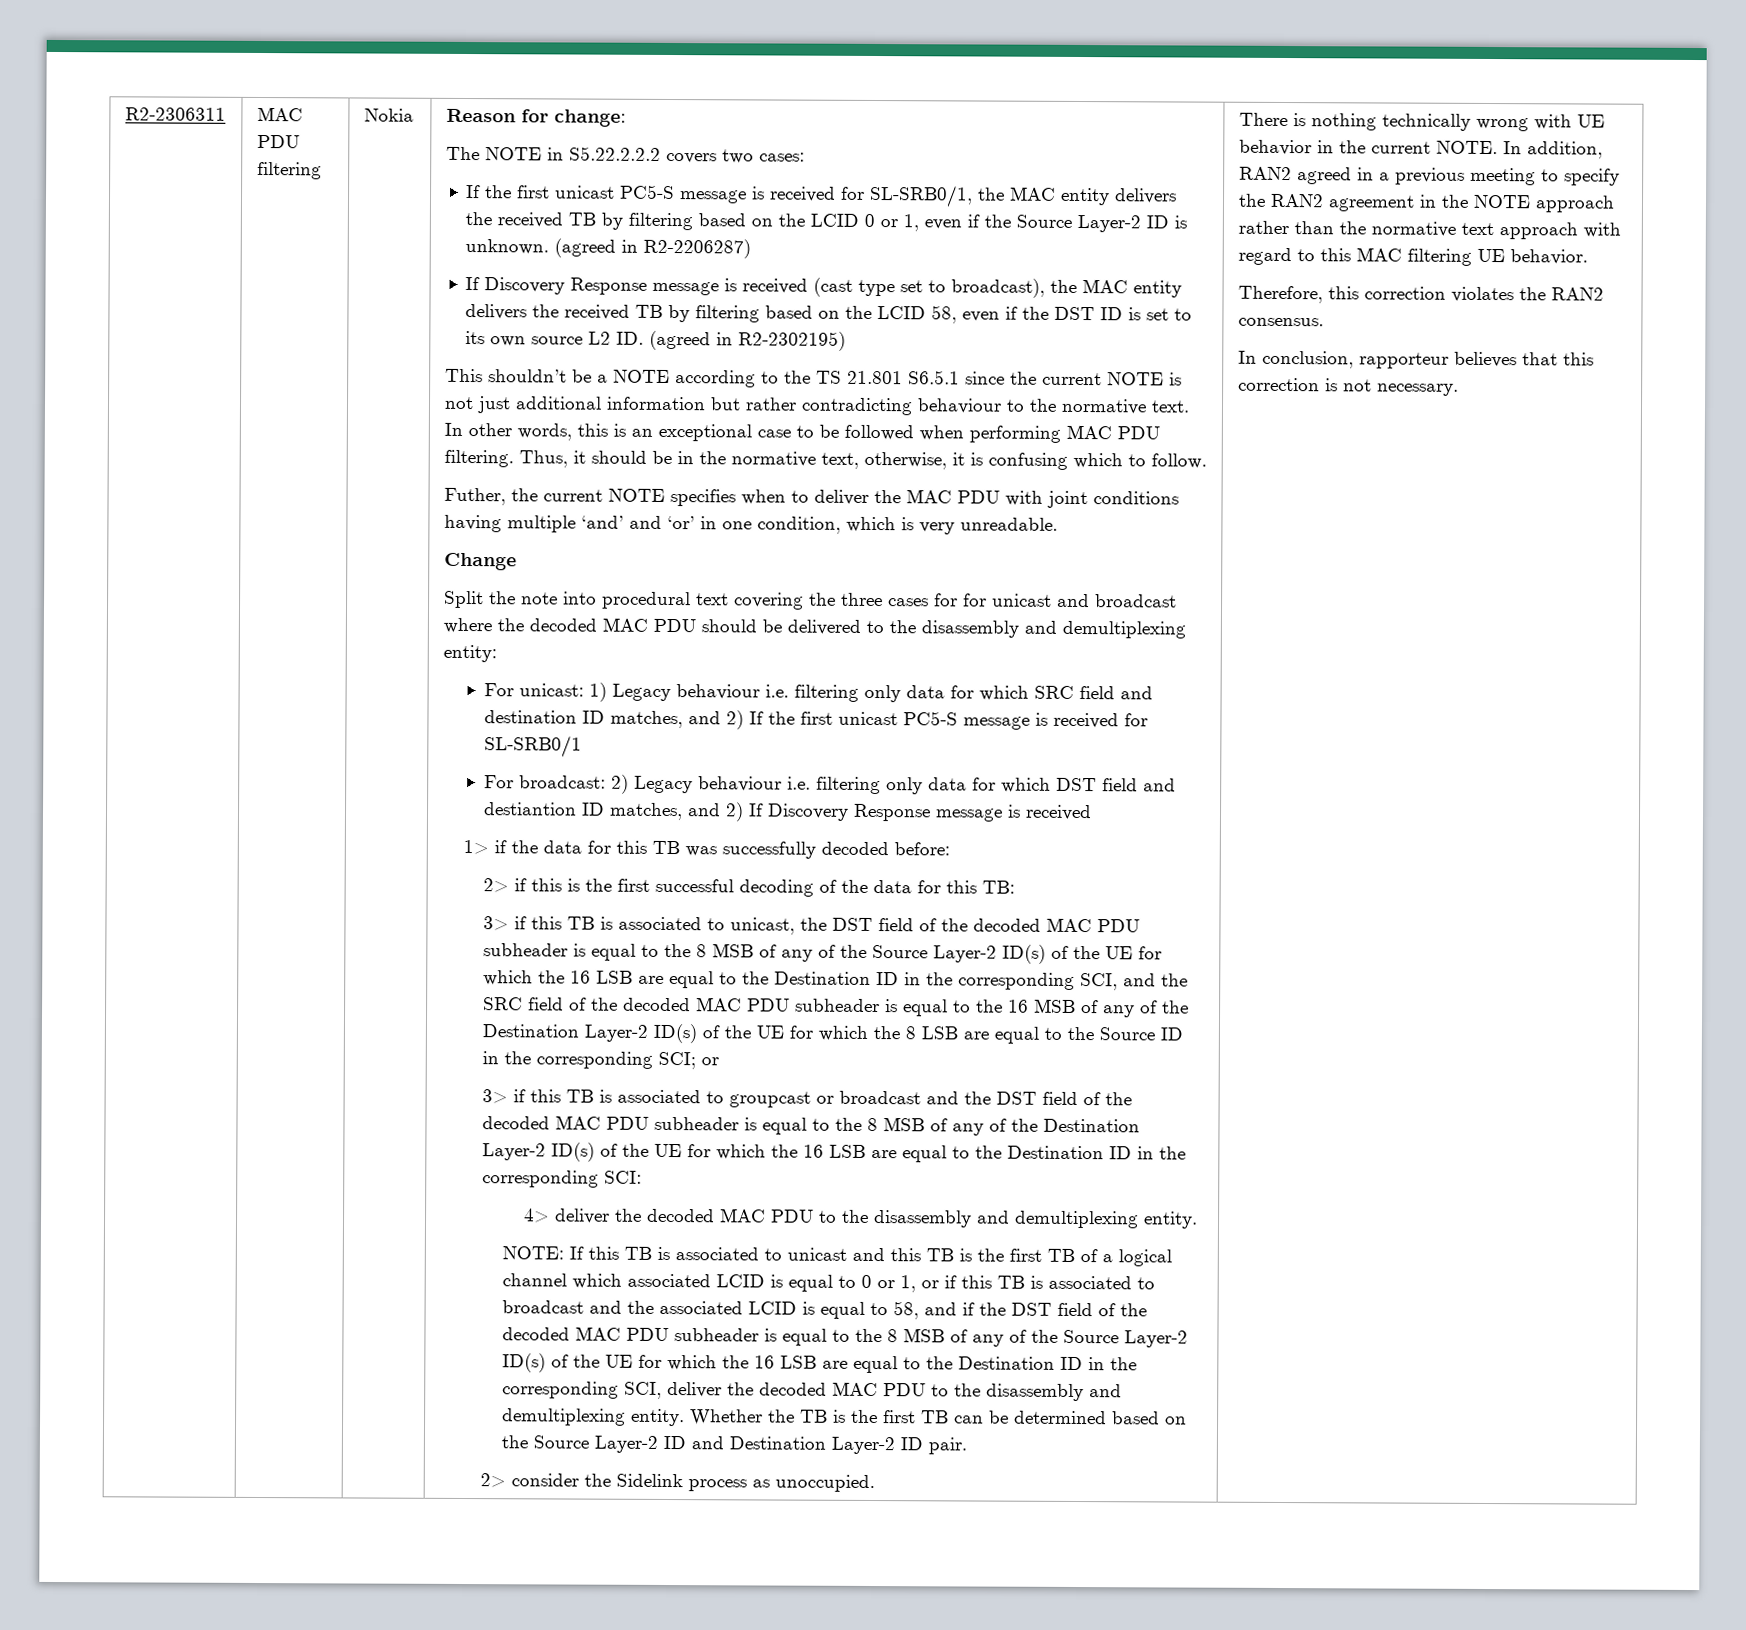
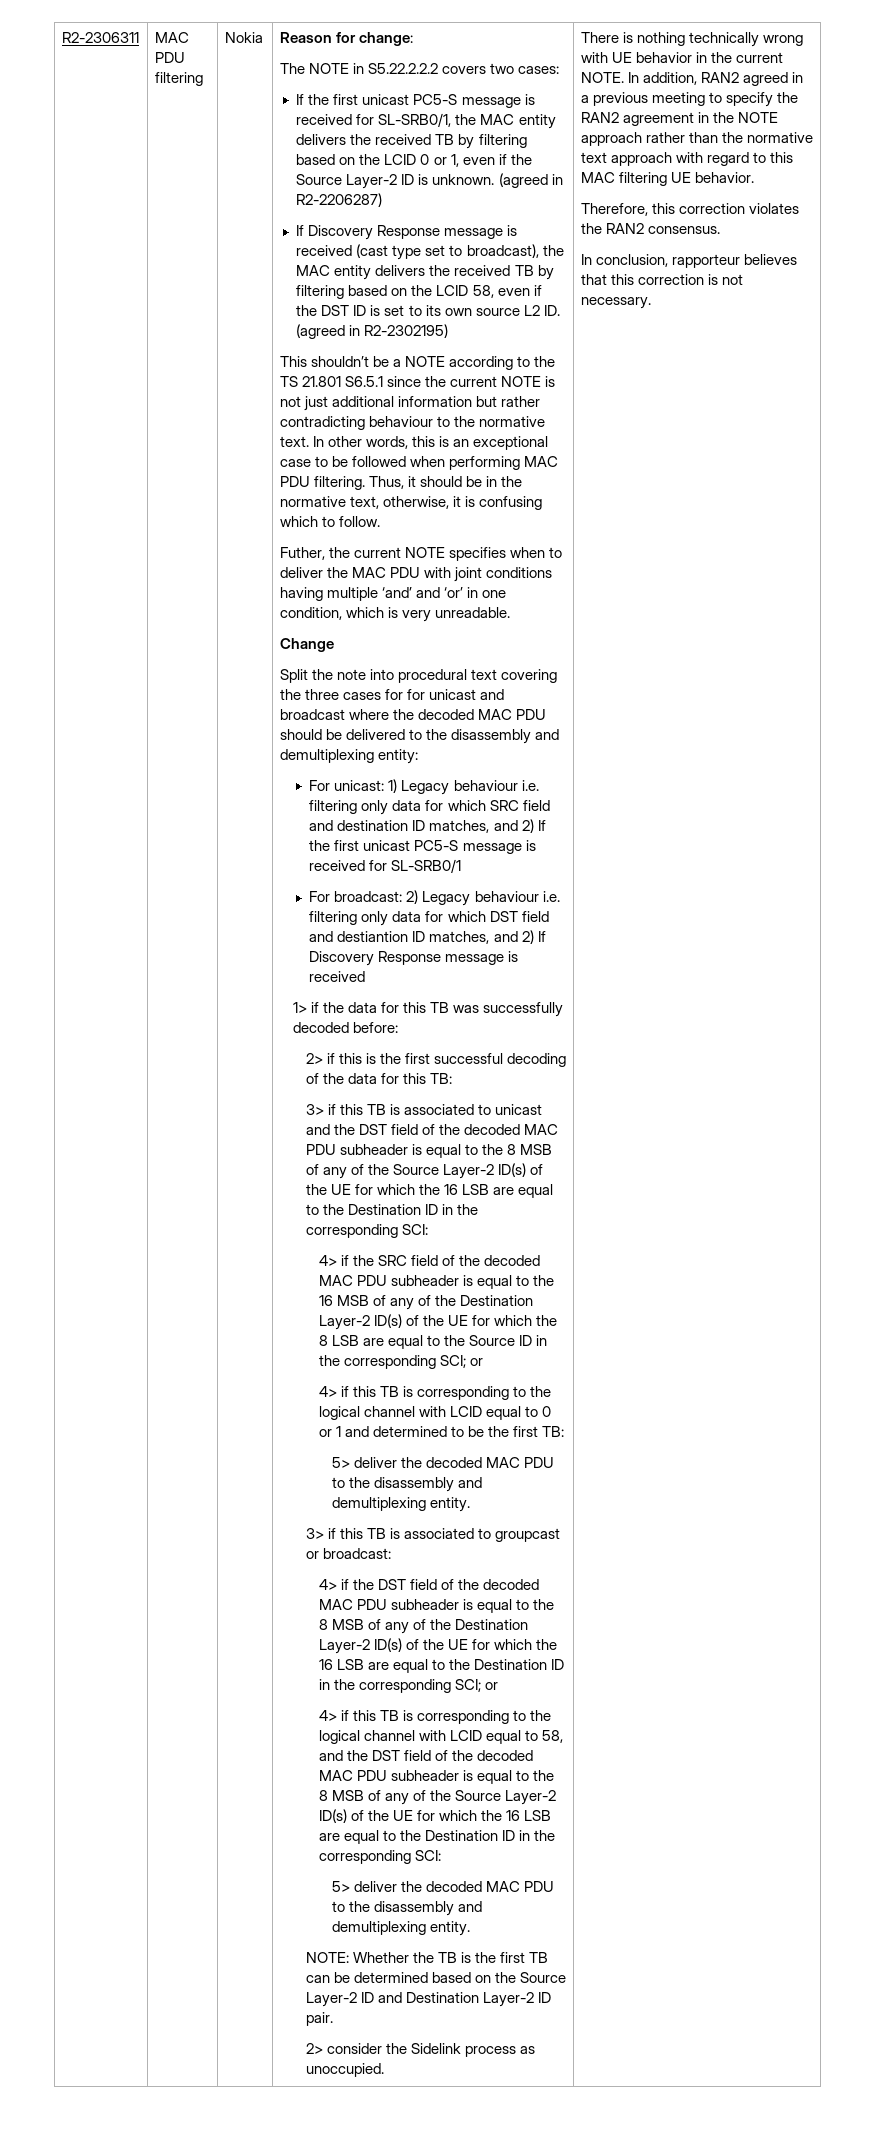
- 3> if this TB is associated to unicast, the DST field of the decoded MAC PDU subheader is equal to the 8 MSB of any of the Source Layer-2 ID(s) of the UE for which the 16 LSB are equal to the Destination ID in the corresponding SCI, and the SRC field of the decoded MAC PDU subheader is equal to the 16 MSB of any of the Destination Layer-2 ID(s) of the UE for which the 8 LSB are equal to the Source ID in the corresponding SCI;
+ 3> if this TB is associated to unicast and the DST field of the decoded MAC PDU subheader is equal to the 8 MSB of any of the Source Layer-2 ID(s) of the UE for which the 16 LSB are equal to the Destination ID in the corresponding SCI:
+ 4> if the SRC field of the decoded MAC PDU subheader is equal to the 16 MSB of any of the Destination Layer-2 ID(s) of the UE for which the 8 LSB are equal to the Source ID in the corresponding SCI;
+ 4> if this TB is corresponding to the logical channel with LCID equal to 0 or 1 and determined to be the first TB:
+ 5> deliver the decoded MAC PDU to the disassembly and demultiplexing entity.
- 3> if this TB is associated to groupcast or broadcast and the DST field of the decoded MAC PDU subheader is equal to the 8 MSB of any of the Destination Layer-2 ID(s) of the UE for which the 16 LSB are equal to the Destination ID in the corresponding SCI:
- 4> deliver the decoded MAC PDU to the disassembly and demultiplexing entity.
- NOTE: If this TB is associated to unicast and this TB is the first TB of a logical channel which associated LCID is equal to 0 or 1, or if this TB is associated to broadcast and the associated LCID is equal to 58, and if the DST field of the decoded MAC PDU subheader is equal to the 8 MSB of any of the Source Layer-2 ID(s) of the UE for which the 16 LSB are equal to the Destination ID in the corresponding SCI, deliver the decoded MAC PDU to the disassembly and demultiplexing entity.
+ 3> if this TB is associated to groupcast or broadcast:
+ 4> if the DST field of the decoded MAC PDU subheader is equal to the 8 MSB of any of the Destination Layer-2 ID(s) of the UE for which the 16 LSB are equal to the Destination ID in the corresponding SCI; or
+ 4> if this TB is corresponding to the logical channel with LCID equal to 58, and the DST field of the decoded MAC PDU subheader is equal to the 8 MSB of any of the Source Layer-2 ID(s) of the UE for which the 16 LSB are equal to the Destination ID in the corresponding SCI:
+ 5> deliver the decoded MAC PDU to the disassembly and demultiplexing entity.
+ NOTE:

